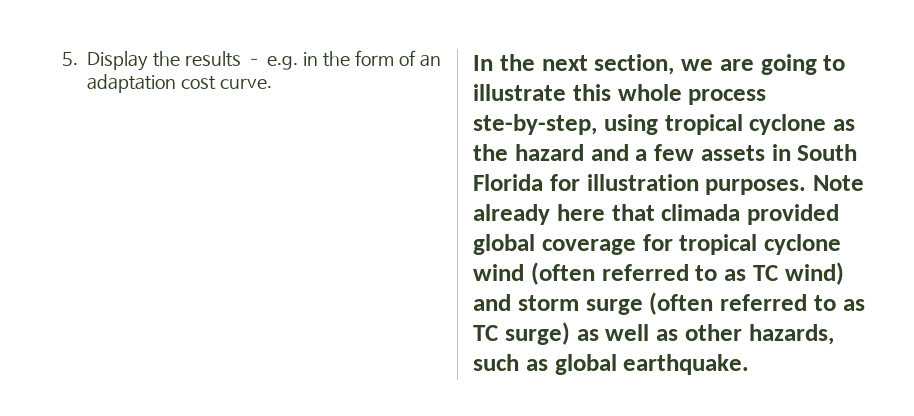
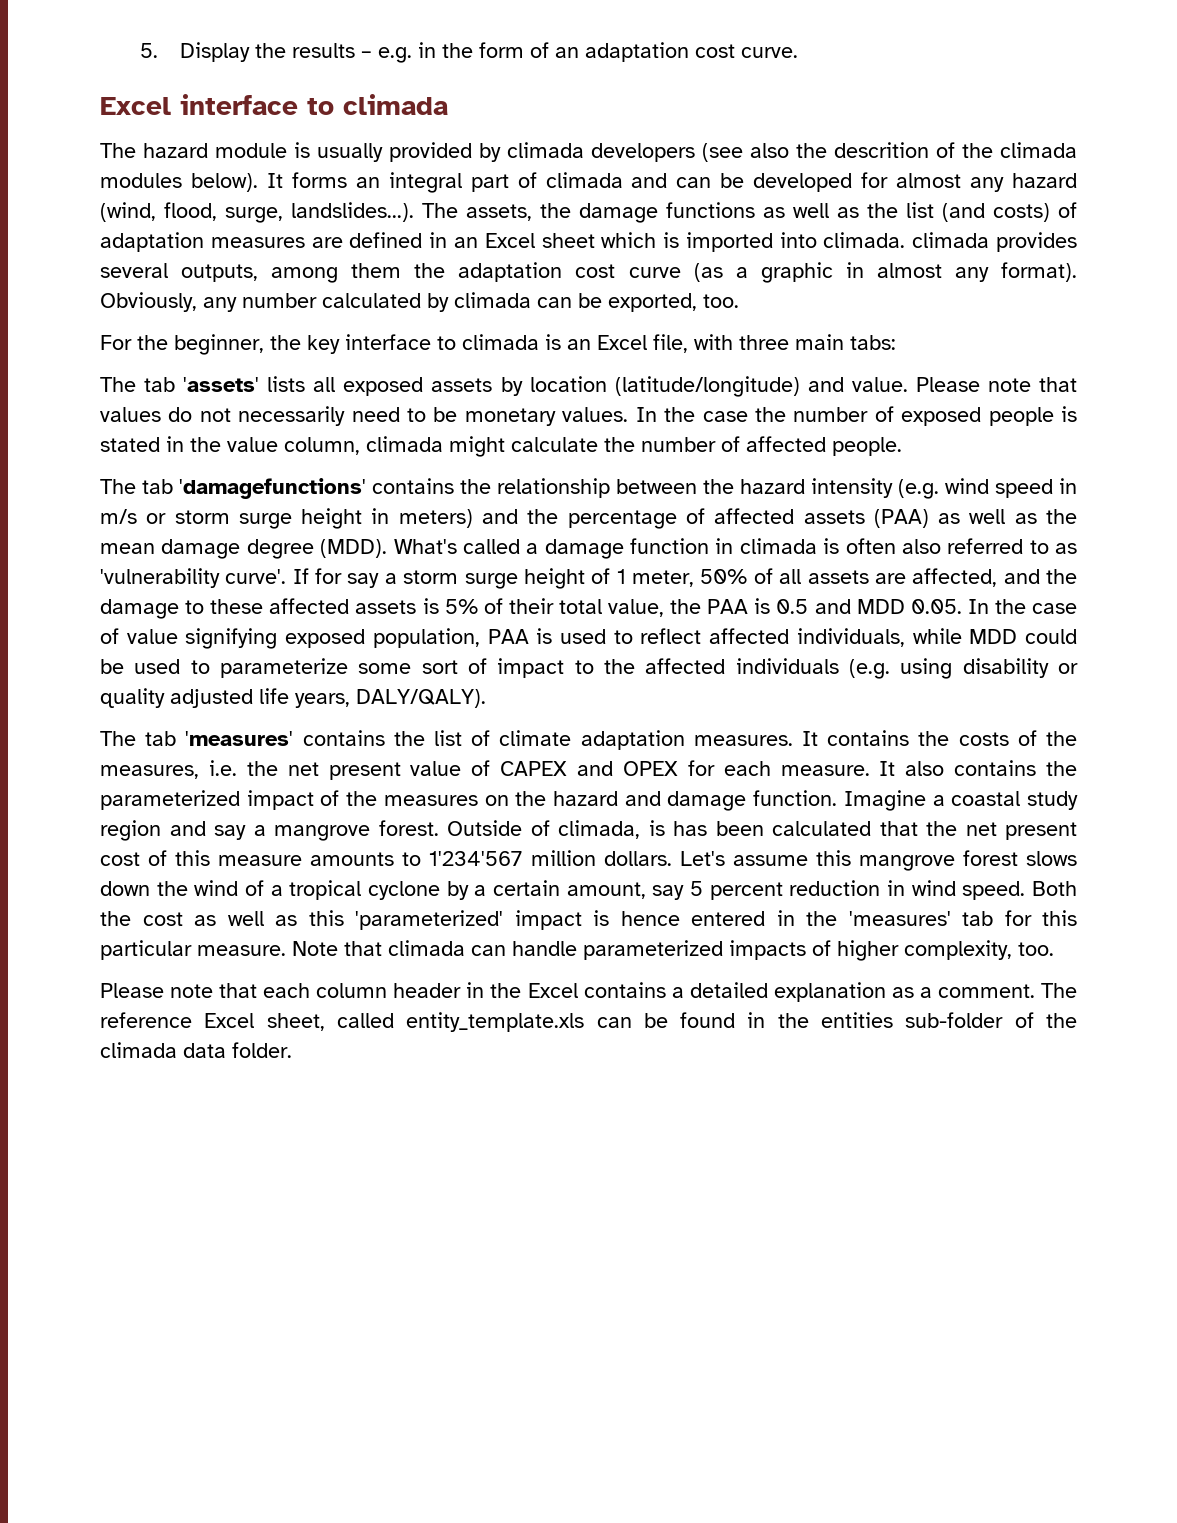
- In the next section, we are going to illustrate this whole process ste-by-step, using tropical cyclone as the hazard and a few assets in South Florida for illustration purposes. Note already here that climada provided global coverage for tropical cyclone wind (often referred to as TC wind) and storm surge (often referred to as TC surge) as well as other hazards, such as global earthquake.
+ Excel interface to climada
+ The hazard module is usually provided by climada developers (see also the descrition of the climada modules below). It forms an integral part of climada and can be developed for almost any hazard (wind, flood, surge, landslides...). The assets, the damage functions as well as the list (and costs) of adaptation measures are defined in an Excel sheet which is imported into climada. climada provides several outputs, among them the adaptation cost curve (as a graphic in almost any format). Obviously, any number calculated by climada can be exported, too.
+ For the beginner, the key interface to climada is an Excel file, with three main tabs:
+ The tab 'assets' lists all exposed assets by location (latitude/longitude) and value. Please note that values do not necessarily need to be monetary values. In the case the number of exposed people is stated in the value column, climada might calculate the number of affected people.
+ The tab 'damagefunctions' contains the relationship between the hazard intensity (e.g. wind speed in m/s or storm surge height in meters) and the percentage of affected assets (PAA) as well as the mean damage degree (MDD). What's called a damage function in climada is often also referred to as 'vulnerability curve'. If for say a storm surge height of 1 meter, 50% of all assets are affected, and the damage to these affected assets is 5% of their total value, the PAA is 0.5 and MDD 0.05. In the case of value signifying exposed population, PAA is used to reflect affected individuals, while MDD could be used to parameterize some sort of impact to the affected individuals (e.g. using disability or quality adjusted life years, DALY/QALY).
+ The tab 'measures' contains the list of climate adaptation measures. It contains the costs of the measures, i.e. the net present value of CAPEX and OPEX for each measure. It also contains the parameterized impact of the measures on the hazard and damage function. Imagine a coastal study region and say a mangrove forest. Outside of climada, is has been calculated that the net present cost of this measure amounts to 1'234'567 million dollars. Let's assume this mangrove forest slows down the wind of a tropical cyclone by a certain amount, say 5 percent reduction in wind speed. Both the cost as well as this 'parameterized' impact is hence entered in the 'measures' tab for this particular measure. Note that climada can handle parameterized impacts of higher complexity, too.
+ Please note that each column header in the Excel contains a detailed explanation as a comment. The reference Excel sheet, called entity_template.xls can be found in the entities sub-folder of the climada data folder.

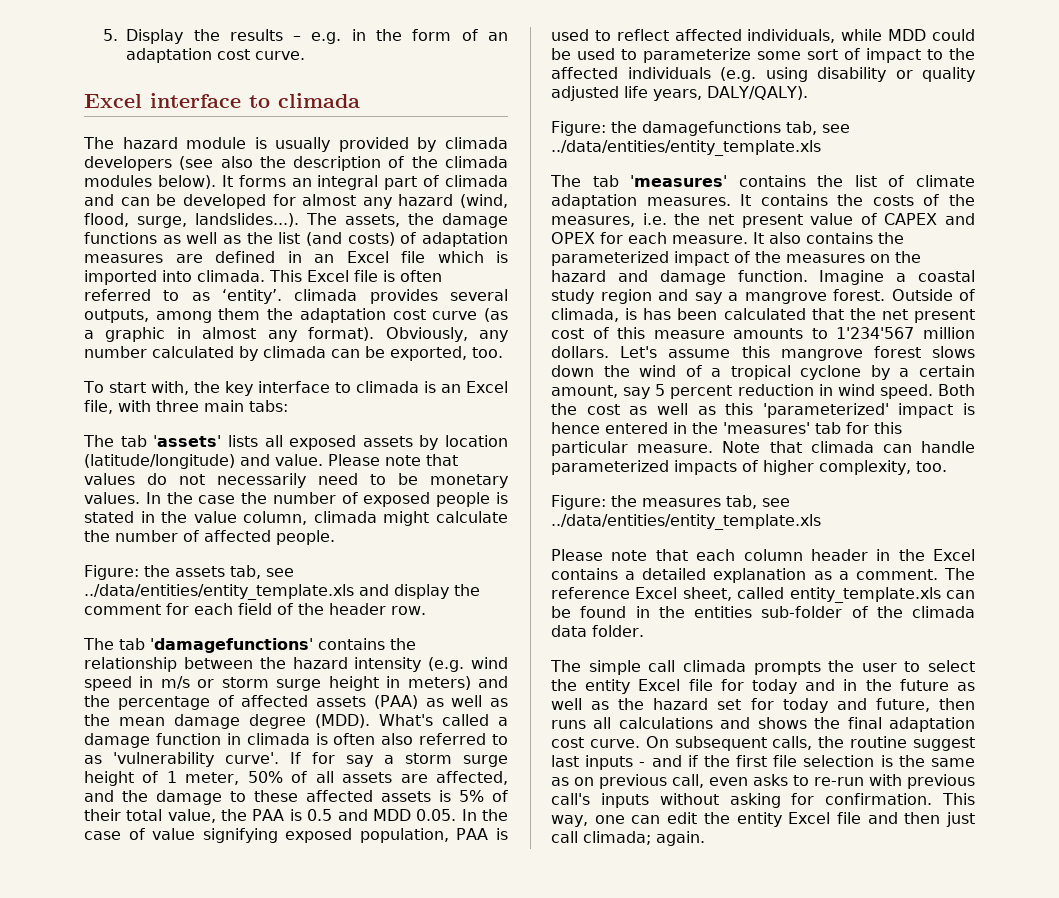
- The hazard module is usually provided by climada developers (see also the descrition of the climada modules below).
+ The hazard module is usually provided by climada developers (see also the description of the climada modules below).
- It forms an integral part of climada and can be developed for almost any hazard (wind, flood, surge, landslides...). The assets, the damage functions as well as the list (and costs) of adaptation measures are defined in an Excel sheet which is imported into climada. climada provides several outputs, among them the adaptation cost curve (as a graphic in almost any format).
+ It forms an integral part of climada and can be developed for almost any hazard (wind, flood, surge, landslides...). The assets, the damage functions as well as the list (and costs) of adaptation measures are defined in an Excel file which is imported into climada. This Excel file is often referred to as ‘entity’. climada provides several outputs, among them the adaptation cost curve (as a graphic in almost any format).
- For the beginner, the key interface to climada is an Excel file, with three main tabs:
+ To start with, the key interface to climada is an Excel file, with three main tabs:
+ Figure: the assets tab, see ../data/entities/entity_template.xls and display the comment for each field of the header row.
+ Figure: the damagefunctions tab, see ../data/entities/entity_template.xls
+ Figure: the measures tab, see ../data/entities/entity_template.xls
+ The simple call climada prompts the user to select the entity Excel file for today and in the future as well as the hazard set for today and future, then runs all calculations and shows the final adaptation cost curve. On subsequent calls, the routine suggest last inputs - and if the first file selection is the same as on previous call, even asks to re-run with previous call's inputs without asking for confirmation. This way, one can edit the entity Excel file and then just call climada; again.

